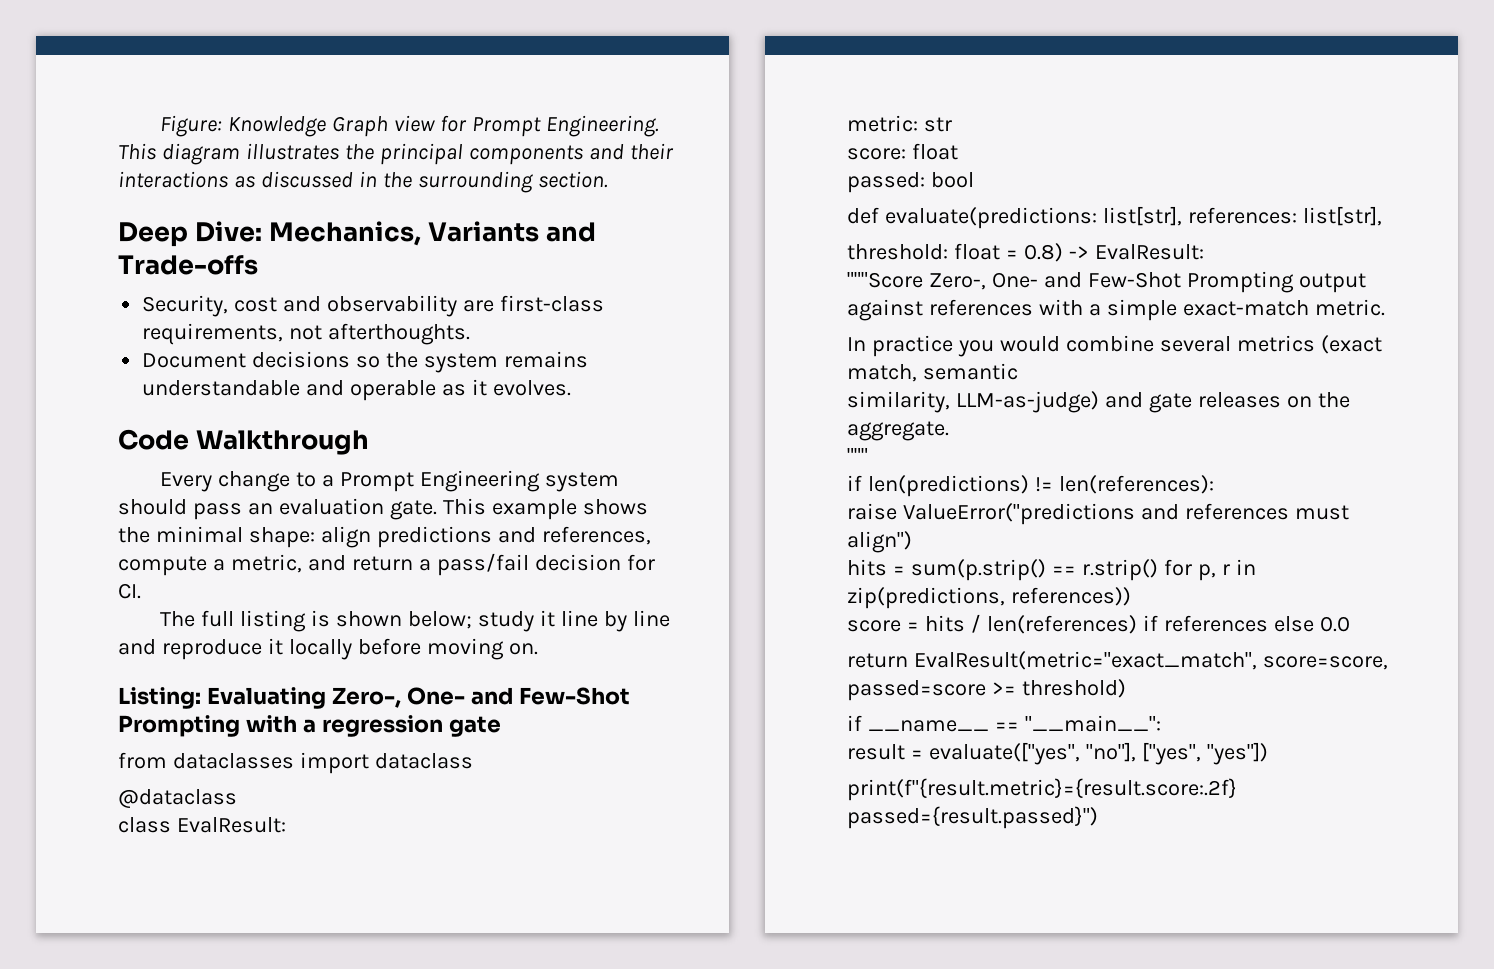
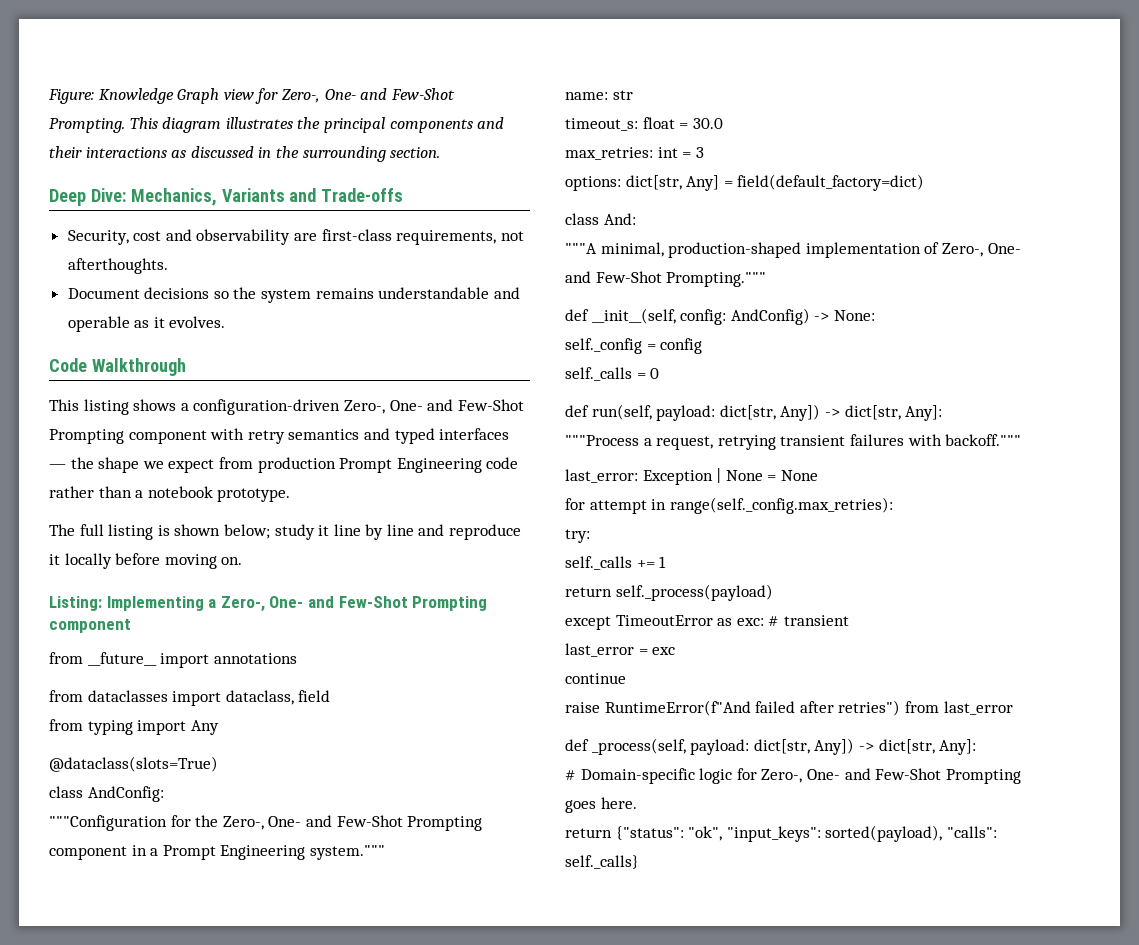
- Figure: Knowledge Graph view for Prompt Engineering.
+ Figure: Knowledge Graph view for Zero-, One- and Few-Shot Prompting.
- Every change to a Prompt Engineering system should pass an evaluation gate. This example shows the minimal shape: align predictions and references, compute a metric, and return a pass/fail decision for CI.
+ This listing shows a configuration-driven Zero-, One- and Few-Shot Prompting component with retry semantics and typed interfaces — the shape we expect from production Prompt Engineering code rather than a notebook prototype.
- Listing: Evaluating Zero-, One- and Few-Shot Prompting with a regression gate
- from dataclasses import dataclass
- @dataclass
- class EvalResult:
- metric: str
- score: float
- passed: bool
- def evaluate(predictions: list[str], references: list[str],
- threshold: float = 0.8) -> EvalResult:
- """Score Zero-, One- and Few-Shot Prompting output against references with a simple exact-match metric.
- In practice you would combine several metrics (exact match, semantic
- similarity, LLM-as-judge) and gate releases on the aggregate.
- """
- if len(predictions) != len(references):
- raise ValueError("predictions and references must align")
- hits = sum(p.strip() == r.strip() for p, r in zip(predictions, references))
- score = hits / len(references) if references else 0.0
- return EvalResult(metric="exact_match", score=score, passed=score >= threshold)
- if __name__ == "__main__":
- result = evaluate(["yes", "no"], ["yes", "yes"])
- print(f"{result.metric}={result.score:.2f} passed={result.passed}")
+ Listing: Implementing a Zero-, One- and Few-Shot Prompting component
+ from __future__ import annotations
+ from dataclasses import dataclass, field
+ from typing import Any
+ @dataclass(slots=True)
+ class AndConfig:
+ """Configuration for the Zero-, One- and Few-Shot Prompting component in a Prompt Engineering system."""
+ name: str
+ timeout_s: float = 30.0
+ max_retries: int = 3
+ options: dict[str, Any] = field(default_factory=dict)
+ class And:
+ """A minimal, production-shaped implementation of Zero-, One- and Few-Shot Prompting."""
+ def __init__(self, config: AndConfig) -> None:
+ self._config = config
+ self._calls = 0
+ def run(self, payload: dict[str, Any]) -> dict[str, Any]:
+ """Process a request, retrying transient failures with backoff."""
+ last_error: Exception | None = None
+ for attempt in range(self._config.max_retries):
+ try:
+ self._calls += 1
+ return self._process(payload)
+ except TimeoutError as exc: # transient
+ last_error = exc
+ continue
+ raise RuntimeError(f"And failed after retries") from last_error
+ def _process(self, payload: dict[str, Any]) -> dict[str, Any]:
+ # Domain-specific logic for Zero-, One- and Few-Shot Prompting goes here.
+ return {"status": "ok", "input_keys": sorted(payload), "calls": self._calls}

